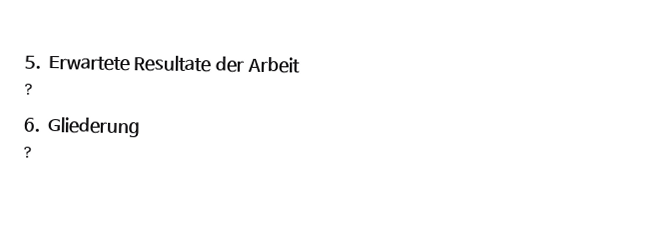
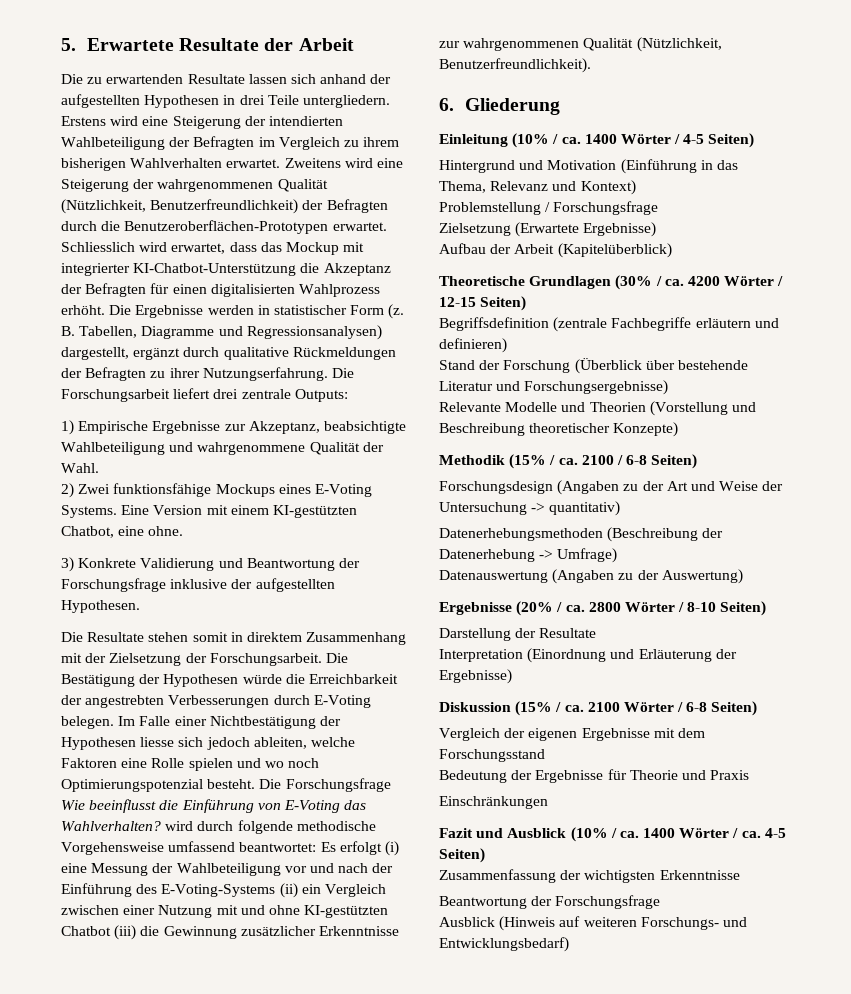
  5. Erwartete Resultate der Arbeit
- ?
+ Die zu erwartenden Resultate lassen sich anhand der aufgestellten Hypothesen in drei Teile untergliedern. Erstens wird eine Steigerung der intendierten Wahlbeteiligung der Befragten im Vergleich zu ihrem bisherigen Wahlverhalten erwartet. Zweitens wird eine Steigerung der wahrgenommenen Qualität (Nützlichkeit, Benutzerfreundlichkeit) der Befragten durch die Benutzeroberflächen-Prototypen erwartet. Schliesslich wird erwartet, dass das Mockup mit integrierter KI-Chatbot-Unterstützung die Akzeptanz der Befragten für einen digitalisierten Wahlprozess erhöht. Die Ergebnisse werden in statistischer Form (z. B. Tabellen, Diagramme und Regressionsanalysen) dargestellt, ergänzt durch qualitative Rückmeldungen der Befragten zu ihrer Nutzungserfahrung. Die Forschungsarbeit liefert drei zentrale Outputs:
+ 1) Empirische Ergebnisse zur Akzeptanz, beabsichtigte Wahlbeteiligung und wahrgenommene Qualität der Wahl.
+ 2) Zwei funktionsfähige Mockups eines E-Voting Systems. Eine Version mit einem KI-gestützten Chatbot, eine ohne.
+ 3) Konkrete Validierung und Beantwortung der Forschungsfrage inklusive der aufgestellten Hypothesen.
+ Die Resultate stehen somit in direktem Zusammenhang mit der Zielsetzung der Forschungsarbeit. Die Bestätigung der Hypothesen würde die Erreichbarkeit der angestrebten Verbesserungen durch E-Voting belegen. Im Falle einer Nichtbestätigung der Hypothesen liesse sich jedoch ableiten, welche Faktoren eine Rolle spielen und wo noch Optimierungspotenzial besteht. Die Forschungsfrage Wie beeinflusst die Einführung von E-Voting das Wahlverhalten? wird durch folgende methodische Vorgehensweise umfassend beantwortet: Es erfolgt (i) eine Messung der Wahlbeteiligung vor und nach der Einführung des E-Voting-Systems (ii) ein Vergleich zwischen einer Nutzung mit und ohne KI-gestützten Chatbot (iii) die Gewinnung zusätzlicher Erkenntnisse zur wahrgenommenen Qualität (Nützlichkeit, Benutzerfreundlichkeit).
  6. Gliederung
- ?
+ Einleitung (10% / ca. 1400 Wörter / 4-5 Seiten)
+ Hintergrund und Motivation (Einführung in das Thema, Relevanz und Kontext)
+ Problemstellung / Forschungsfrage
+ Zielsetzung (Erwartete Ergebnisse)
+ Aufbau der Arbeit (Kapitelüberblick)
+ Theoretische Grundlagen (30% / ca. 4200 Wörter / 12-15 Seiten)
+ Begriffsdefinition (zentrale Fachbegriffe erläutern und definieren)
+ Stand der Forschung (Überblick über bestehende Literatur und Forschungsergebnisse)
+ Relevante Modelle und Theorien (Vorstellung und Beschreibung theoretischer Konzepte)
+ Methodik (15% / ca. 2100 / 6-8 Seiten)
+ Forschungsdesign (Angaben zu der Art und Weise der Untersuchung -> quantitativ)
+ Datenerhebungsmethoden (Beschreibung der Datenerhebung -> Umfrage)
+ Datenauswertung (Angaben zu der Auswertung)
+ Ergebnisse (20% / ca. 2800 Wörter / 8-10 Seiten)
+ Darstellung der Resultate
+ Interpretation (Einordnung und Erläuterung der Ergebnisse)
+ Diskussion (15% / ca. 2100 Wörter / 6-8 Seiten)
+ Vergleich der eigenen Ergebnisse mit dem Forschungsstand
+ Bedeutung der Ergebnisse für Theorie und Praxis
+ Einschränkungen
+ Fazit und Ausblick (10% / ca. 1400 Wörter / ca. 4-5 Seiten)
+ Zusammenfassung der wichtigsten Erkenntnisse
+ Beantwortung der Forschungsfrage
+ Ausblick (Hinweis auf weiteren Forschungs- und Entwicklungsbedarf)

